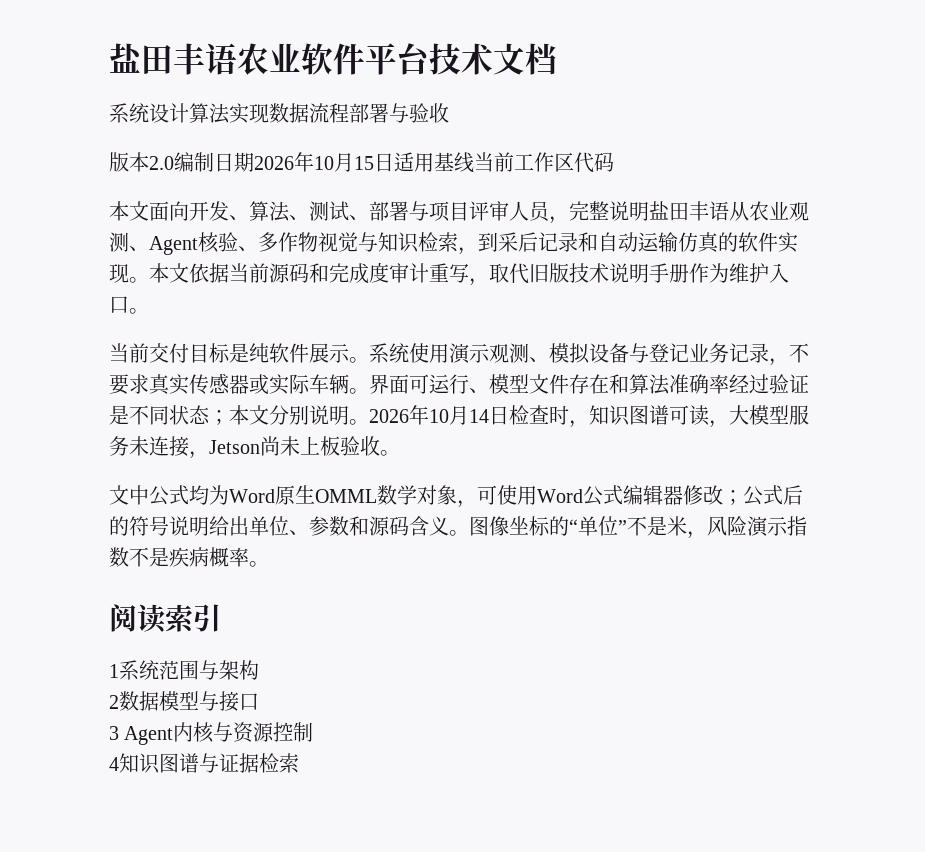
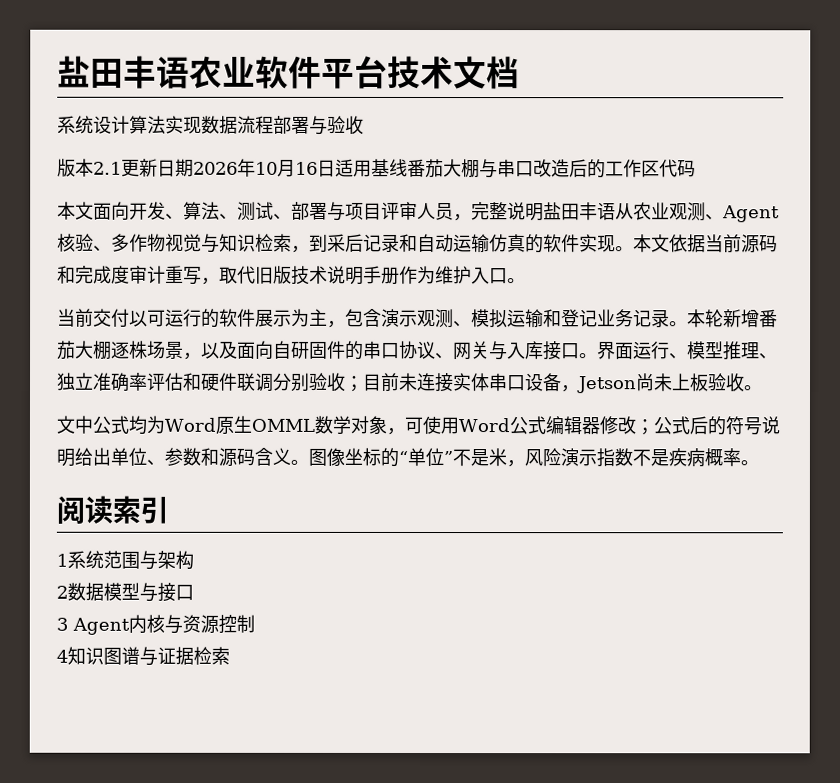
- 版本2.0编制日期2026年10月15日适用基线当前工作区代码
+ 版本2.1更新日期2026年10月16日适用基线番茄大棚与串口改造后的工作区代码
- 当前交付目标是纯软件展示。系统使用演示观测、模拟设备与登记业务记录，不要求真实传感器或实际车辆。界面可运行、模型文件存在和算法准确率经过验证是不同状态；本文分别说明。2026年10月14日检查时，知识图谱可读，大模型服务未连接，Jetson尚未上板验收。
+ 当前交付以可运行的软件展示为主，包含演示观测、模拟运输和登记业务记录。本轮新增番茄大棚逐株场景，以及面向自研固件的串口协议、网关与入库接口。界面运行、模型推理、独立准确率评估和硬件联调分别验收；目前未连接实体串口设备，Jetson尚未上板验收。

